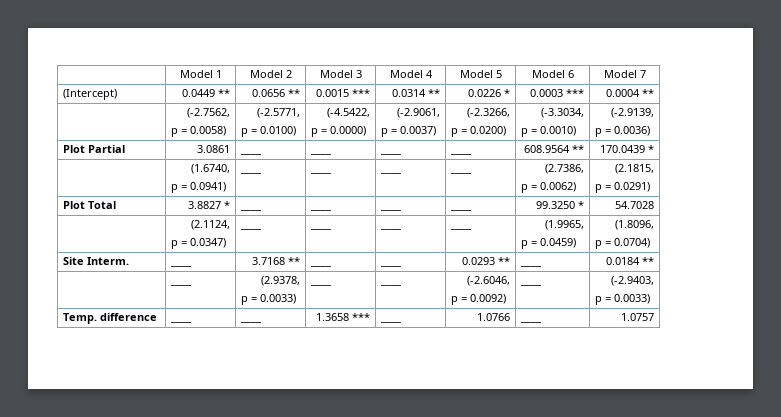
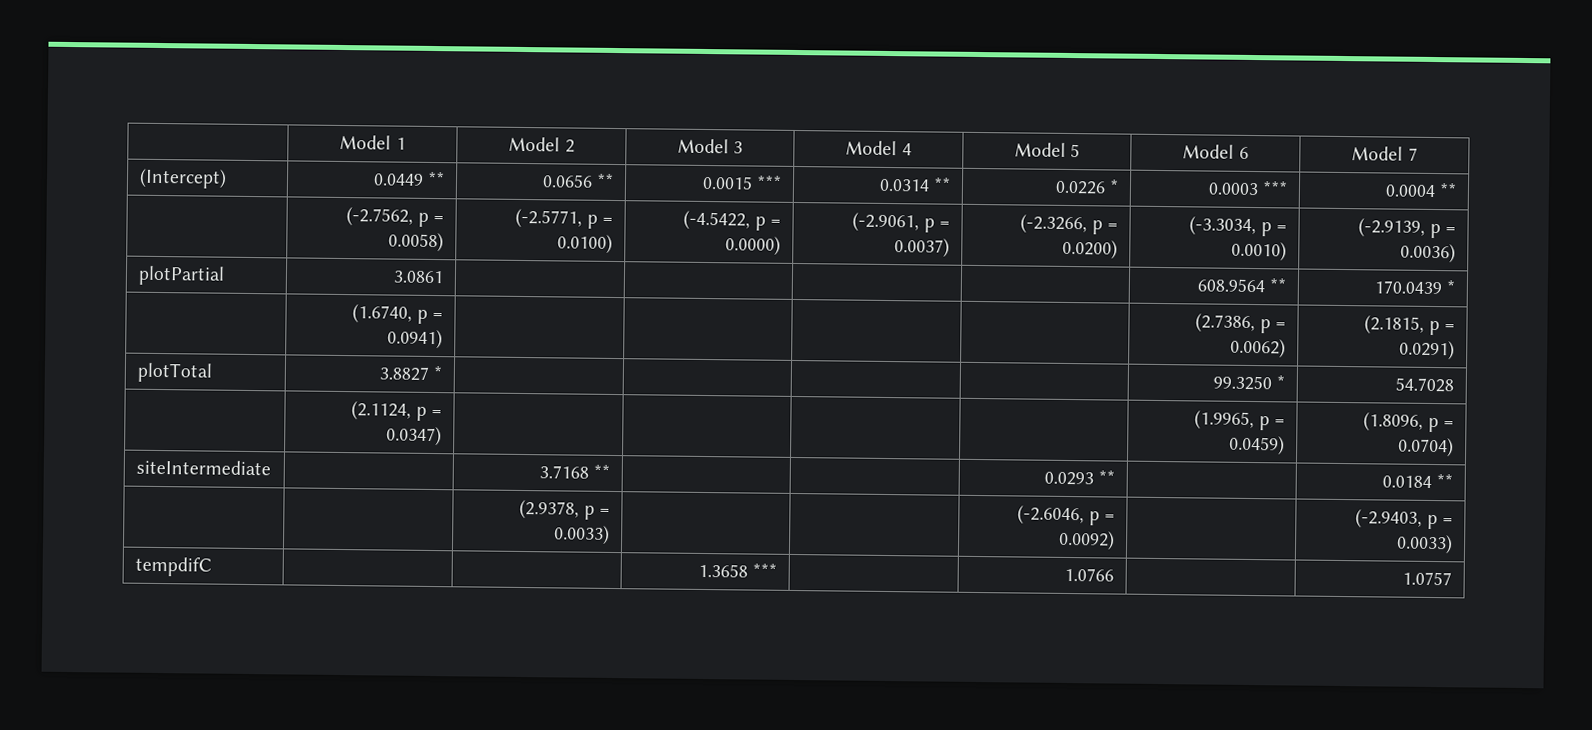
- | (-2.7562,
- p = 0.0058) | (-2.5771,
- p = 0.0100) | (-4.5422,
- p = 0.0000) | (-2.9061,
- p = 0.0037) | (-2.3266,
- p = 0.0200) | (-3.3034,
- p = 0.0010) | (-2.9139,
- p = 0.0036)
+ | (-2.7562, p = 0.0058) | (-2.5771, p = 0.0100) | (-4.5422, p = 0.0000) | (-2.9061, p = 0.0037) | (-2.3266, p = 0.0200) | (-3.3034, p = 0.0010) | (-2.9139, p = 0.0036)
- Plot Partial | 3.0861 | ____ | ____ | ____ | ____ | 608.9564 ** | 170.0439 *
+ plotPartial | 3.0861 | | | | | 608.9564 ** | 170.0439 *
- | (1.6740,
- p = 0.0941) | ____ | ____ | ____ | ____ | (2.7386,
- p = 0.0062) | (2.1815,
- p = 0.0291)
+ | (1.6740, p = 0.0941) | | | | | (2.7386, p = 0.0062) | (2.1815, p = 0.0291)
- Plot Total | 3.8827 * | ____ | ____ | ____ | ____ | 99.3250 * | 54.7028
+ plotTotal | 3.8827 * | | | | | 99.3250 * | 54.7028
- | (2.1124,
- p = 0.0347) | ____ | ____ | ____ | ____ | (1.9965,
- p = 0.0459) | (1.8096,
- p = 0.0704)
+ | (2.1124, p = 0.0347) | | | | | (1.9965, p = 0.0459) | (1.8096, p = 0.0704)
- Site Interm. | ____ | 3.7168 ** | ____ | ____ | 0.0293 ** | ____ | 0.0184 **
+ siteIntermediate | | 3.7168 ** | | | 0.0293 ** | | 0.0184 **
- | ____ | (2.9378,
- p = 0.0033) | ____ | ____ | (-2.6046,
- p = 0.0092) | ____ | (-2.9403,
- p = 0.0033)
+ | | (2.9378, p = 0.0033) | | | (-2.6046, p = 0.0092) | | (-2.9403, p = 0.0033)
- Temp. difference | ____ | ____ | 1.3658 *** | ____ | 1.0766 | ____ | 1.0757
+ tempdifC | | | 1.3658 *** | | 1.0766 | | 1.0757

